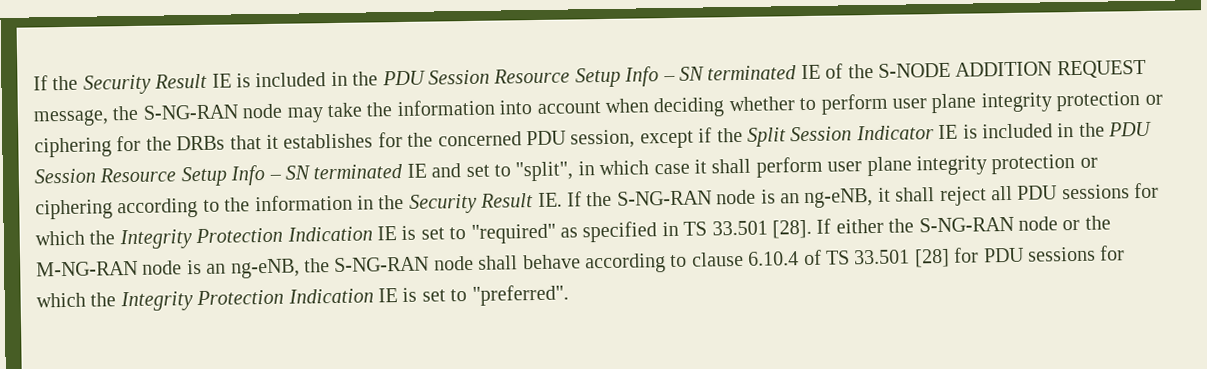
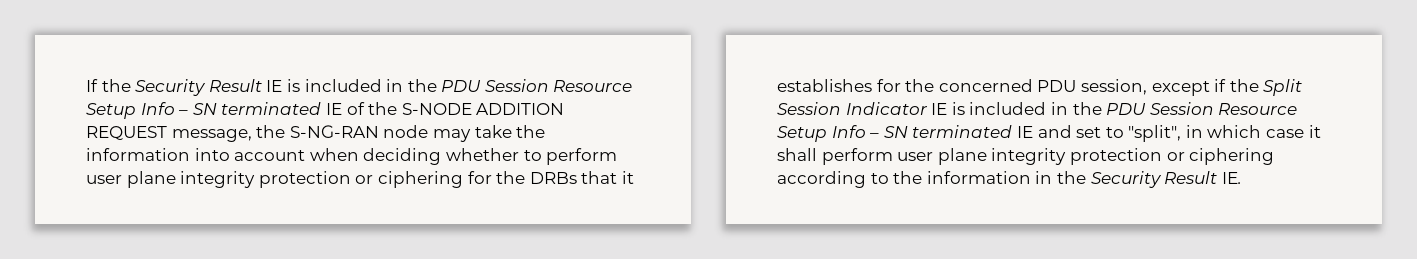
- If the Security Result IE is included in the PDU Session Resource Setup Info – SN terminated IE of the S-NODE ADDITION REQUEST message, the S-NG-RAN node may take the information into account when deciding whether to perform user plane integrity protection or ciphering for the DRBs that it establishes for the concerned PDU session, except if the Split Session Indicator IE is included in the PDU Session Resource Setup Info – SN terminated IE and set to "split", in which case it shall perform user plane integrity protection or ciphering according to the information in the Security Result IE. If the S-NG-RAN node is an ng-eNB, it shall reject all PDU sessions for which the Integrity Protection Indication IE is set to "required" as specified in TS 33.501 [28]. If either the S-NG-RAN node or the M-NG-RAN node is an ng-eNB, the S-NG-RAN node shall behave according to clause 6.10.4 of TS 33.501 [28] for PDU sessions for which the Integrity Protection Indication IE is set to "preferred".
+ If the Security Result IE is included in the PDU Session Resource Setup Info – SN terminated IE of the S-NODE ADDITION REQUEST message, the S-NG-RAN node may take the information into account when deciding whether to perform user plane integrity protection or ciphering for the DRBs that it establishes for the concerned PDU session, except if the Split Session Indicator IE is included in the PDU Session Resource Setup Info – SN terminated IE and set to "split", in which case it shall perform user plane integrity protection or ciphering according to the information in the Security Result IE.

